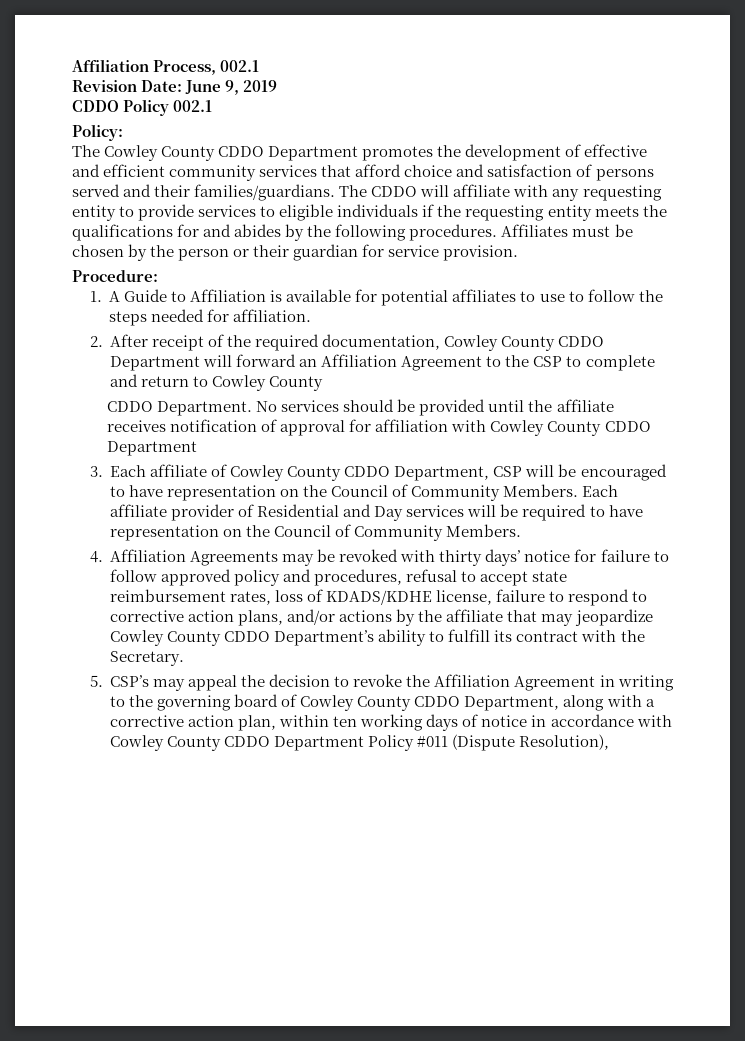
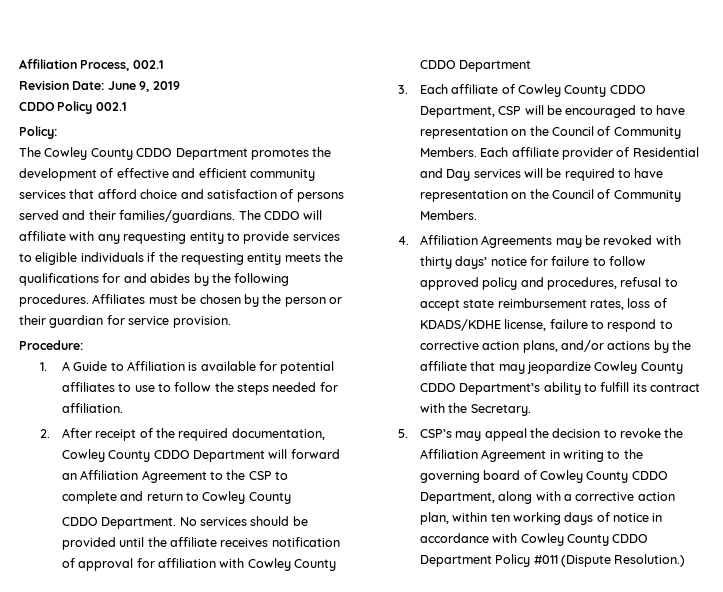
- 5. CSP’s may appeal the decision to revoke the Affiliation Agreement in writing to the governing board of Cowley County CDDO Department, along with a corrective action plan, within ten working days of notice in accordance with Cowley County CDDO Department Policy #011 (Dispute Resolution),
+ 5. CSP’s may appeal the decision to revoke the Affiliation Agreement in writing to the governing board of Cowley County CDDO Department, along with a corrective action plan, within ten working days of notice in accordance with Cowley County CDDO Department Policy #011 (Dispute Resolution.)

